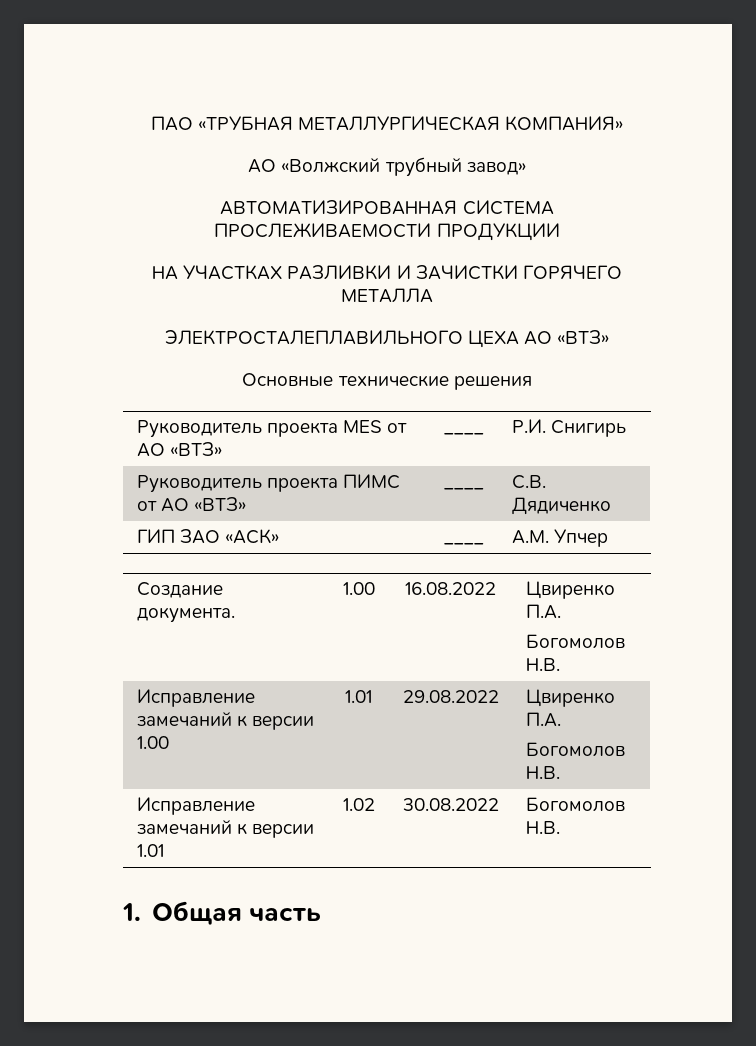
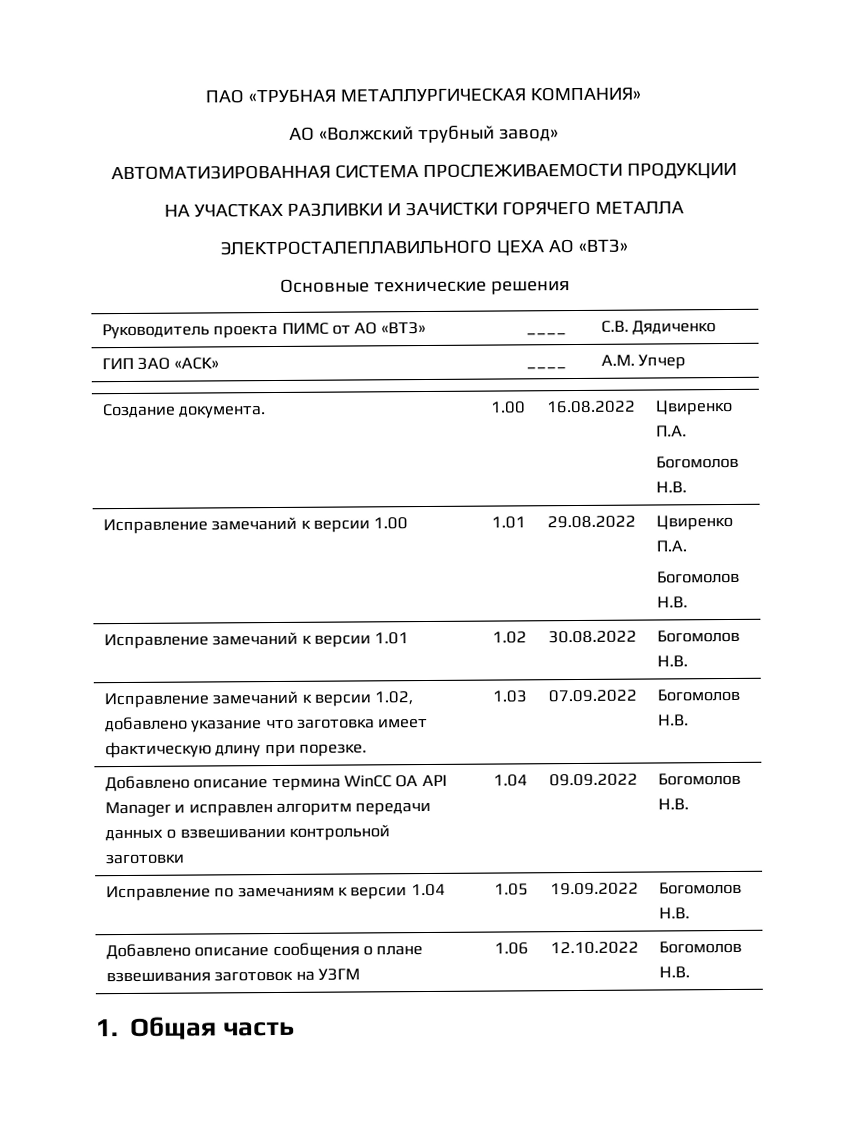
- Руководитель проекта MES от АО «ВТЗ» | ____ | Р.И. Снигирь
+ Исправление замечаний к версии 1.02, добавлено указание что заготовка имеет фактическую длину при порезке. | 1.03 | 07.09.2022 | Богомолов Н.В.
+ Добавлено описание термина WinCC OA API Manager и исправлен алгоритм передачи данных о взвешивании контрольной заготовки | 1.04 | 09.09.2022 | Богомолов Н.В.
+ Исправление по замечаниям к версии 1.04 | 1.05 | 19.09.2022 | Богомолов Н.В.
+ Добавлено описание сообщения о плане взвешивания заготовок на УЗГМ | 1.06 | 12.10.2022 | Богомолов Н.В.

